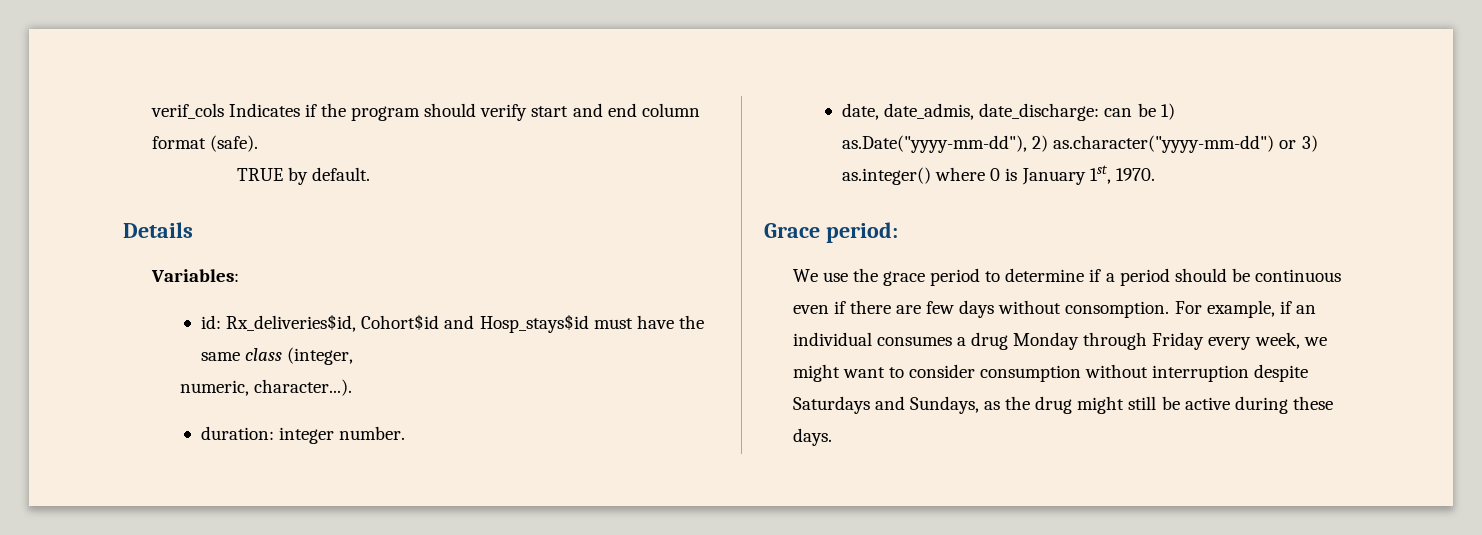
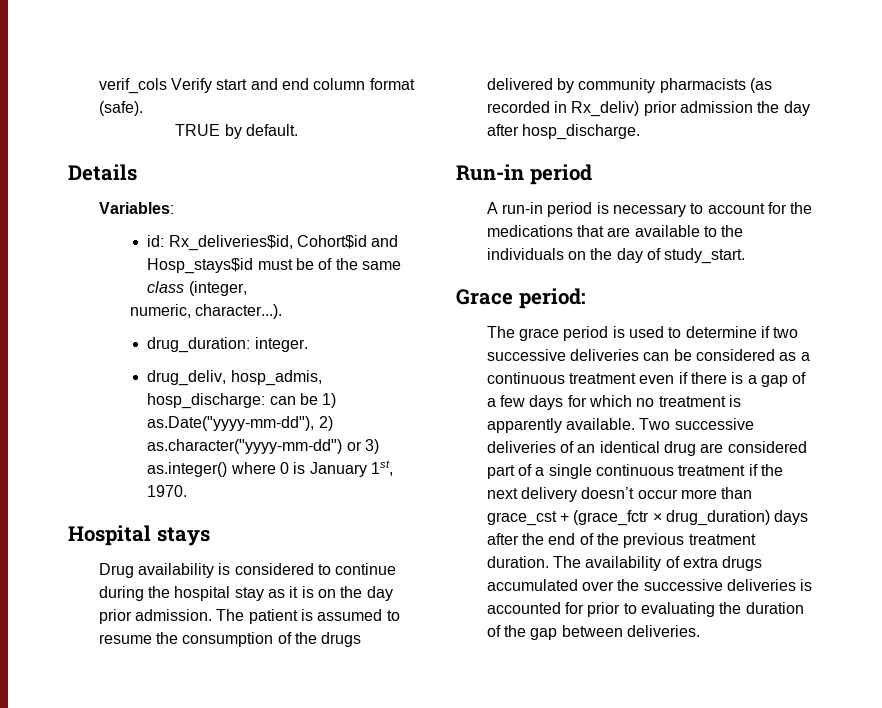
- verif_cols Indicates if the program should verify start and end column format (safe).
+ verif_cols Verify start and end column format (safe).
- id: Rx_deliveries$id, Cohort$id and Hosp_stays$id must have the same class (integer,
+ id: Rx_deliveries$id, Cohort$id and Hosp_stays$id must be of the same class (integer,
- duration: integer number.
- date, date_admis, date_discharge: can be 1) as.Date("yyyy-mm-dd"), 2) as.character("yyyy-mm-dd") or 3) as.integer() where 0 is January 1st, 1970.
+ drug_duration: integer.
+ drug_deliv, hosp_admis, hosp_discharge: can be 1) as.Date("yyyy-mm-dd"), 2) as.character("yyyy-mm-dd") or 3) as.integer() where 0 is January 1st, 1970.
+ Hospital stays
+ Drug availability is considered to continue during the hospital stay as it is on the day prior admission. The patient is assumed to resume the consumption of the drugs delivered by community pharmacists (as recorded in Rx_deliv) prior admission the day after hosp_discharge.
+ Run-in period
+ A run-in period is necessary to account for the medications that are available to the individuals on the day of study_start.
  Grace period:
- We use the grace period to determine if a period should be continuous even if there are few days without consomption. For example, if an individual consumes a drug Monday through Friday every week, we might want to consider consumption without interruption despite Saturdays and Sundays, as the drug might still be active during these days.
+ The grace period is used to determine if two successive deliveries can be considered as a continuous treatment even if there is a gap of a few days for which no treatment is apparently available. Two successive deliveries of an identical drug are considered part of a single continuous treatment if the next delivery doesn’t occur more than grace_cst + (grace_fctr × drug_duration) days after the end of the previous treatment duration. The availability of extra drugs accumulated over the successive deliveries is accounted for prior to evaluating the duration of the gap between deliveries.

